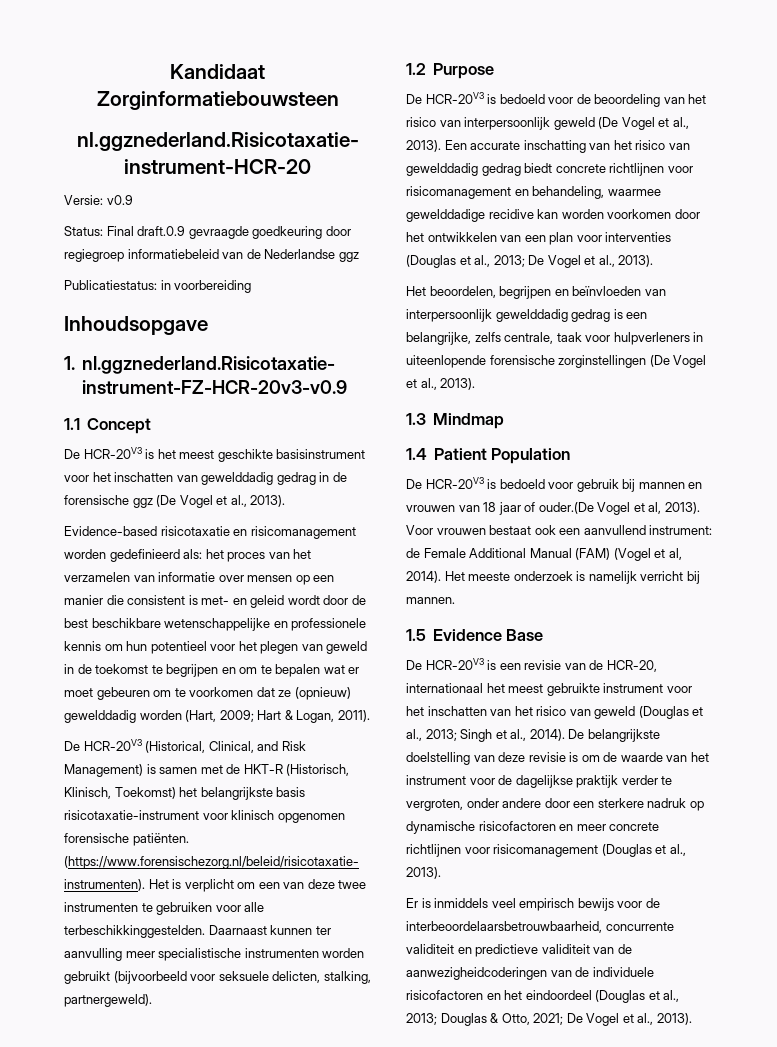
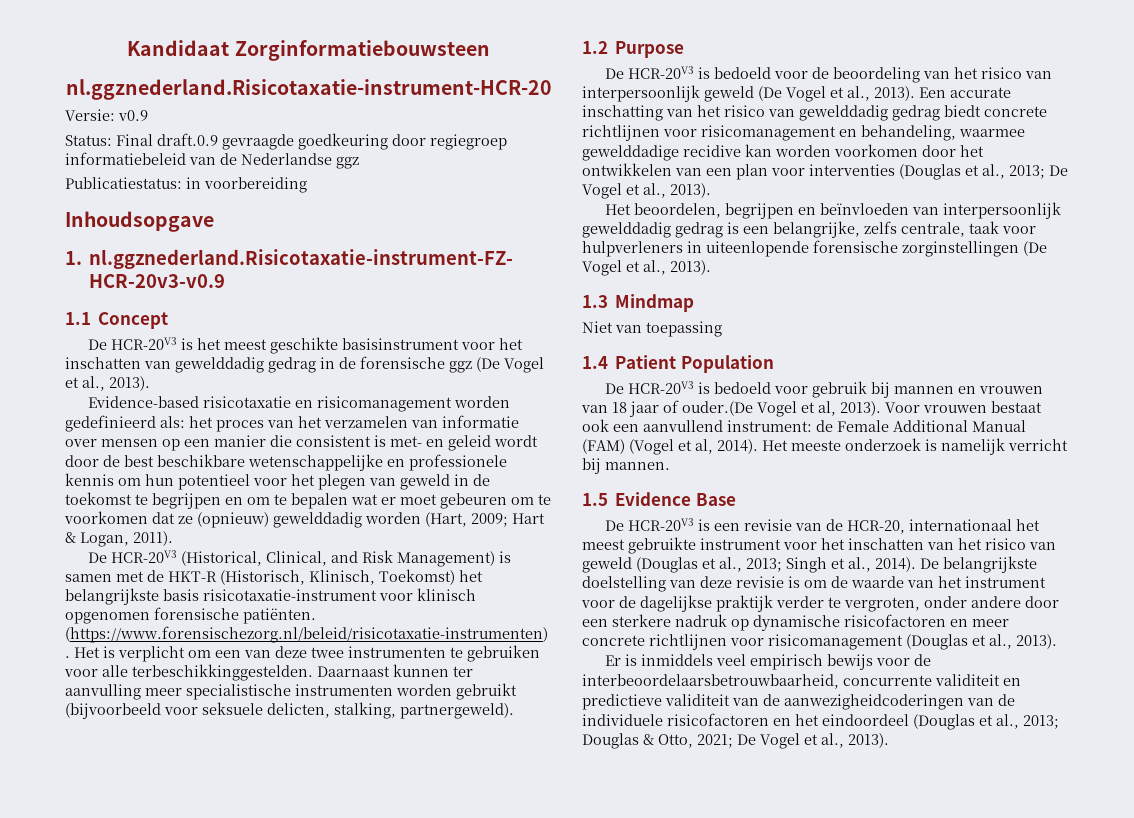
+ Niet van toepassing

